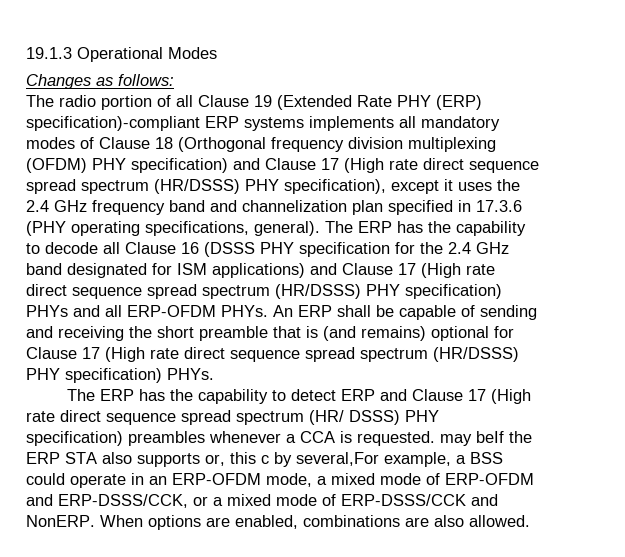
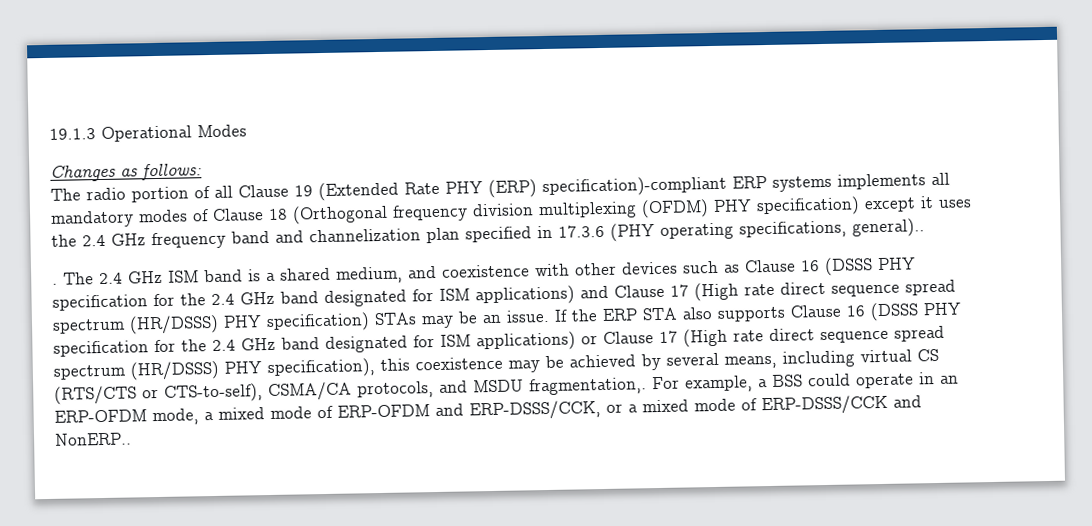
- The radio portion of all Clause 19 (Extended Rate PHY (ERP) specification)-compliant ERP systems implements all mandatory modes of Clause 18 (Orthogonal frequency division multiplexing (OFDM) PHY specification) and Clause 17 (High rate direct sequence spread spectrum (HR/DSSS) PHY specification), except it uses the 2.4 GHz frequency band and channelization plan specified in 17.3.6 (PHY operating specifications, general). The ERP has the capability to decode all Clause 16 (DSSS PHY specification for the 2.4 GHz band designated for ISM applications) and Clause 17 (High rate direct sequence spread spectrum (HR/DSSS) PHY specification) PHYs and all ERP-OFDM PHYs. An ERP shall be capable of sending and receiving the short preamble that is (and remains) optional for Clause 17 (High rate direct sequence spread spectrum (HR/DSSS) PHY specification) PHYs.
- The ERP has the capability to detect ERP and Clause 17 (High rate direct sequence spread spectrum (HR/ DSSS) PHY specification) preambles whenever a CCA is requested. may beIf the ERP STA also supports or, this c by several,For example, a BSS could operate in an ERP-OFDM mode, a mixed mode of ERP-OFDM and ERP-DSSS/CCK, or a mixed mode of ERP-DSSS/CCK and NonERP. When options are enabled, combinations are also allowed.
+ The radio portion of all Clause 19 (Extended Rate PHY (ERP) specification)-compliant ERP systems implements all mandatory modes of Clause 18 (Orthogonal frequency division multiplexing (OFDM) PHY specification) except it uses the 2.4 GHz frequency band and channelization plan specified in 17.3.6 (PHY operating specifications, general)..
+ . The 2.4 GHz ISM band is a shared medium, and coexistence with other devices such as Clause 16 (DSSS PHY specification for the 2.4 GHz band designated for ISM applications) and Clause 17 (High rate direct sequence spread spectrum (HR/DSSS) PHY specification) STAs may be an issue. If the ERP STA also supports Clause 16 (DSSS PHY specification for the 2.4 GHz band designated for ISM applications) or Clause 17 (High rate direct sequence spread spectrum (HR/DSSS) PHY specification), this coexistence may be achieved by several means, including virtual CS (RTS/CTS or CTS-to-self), CSMA/CA protocols, and MSDU fragmentation,. For example, a BSS could operate in an ERP-OFDM mode, a mixed mode of ERP-OFDM and ERP-DSSS/CCK, or a mixed mode of ERP-DSSS/CCK and NonERP..

